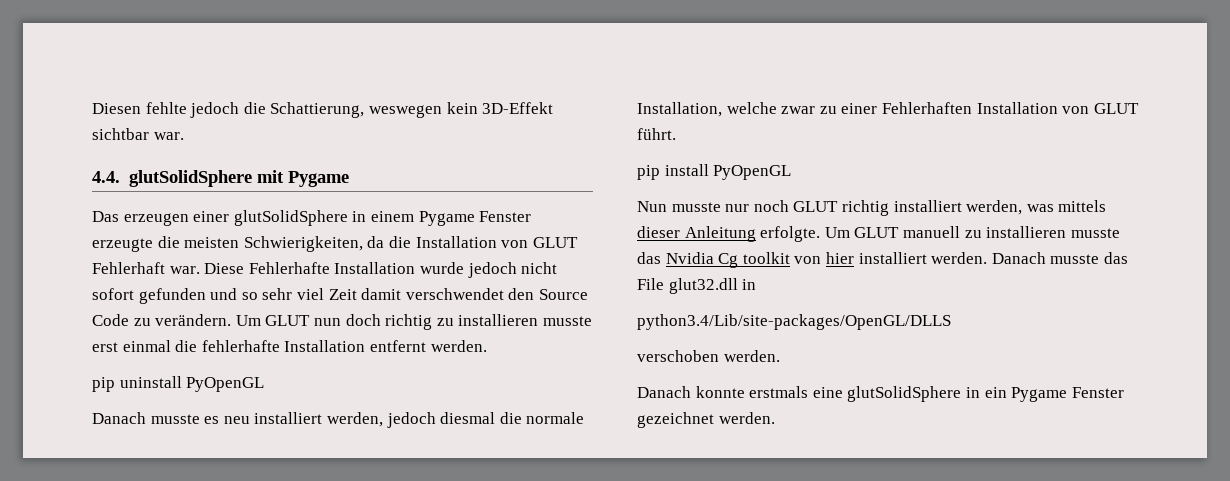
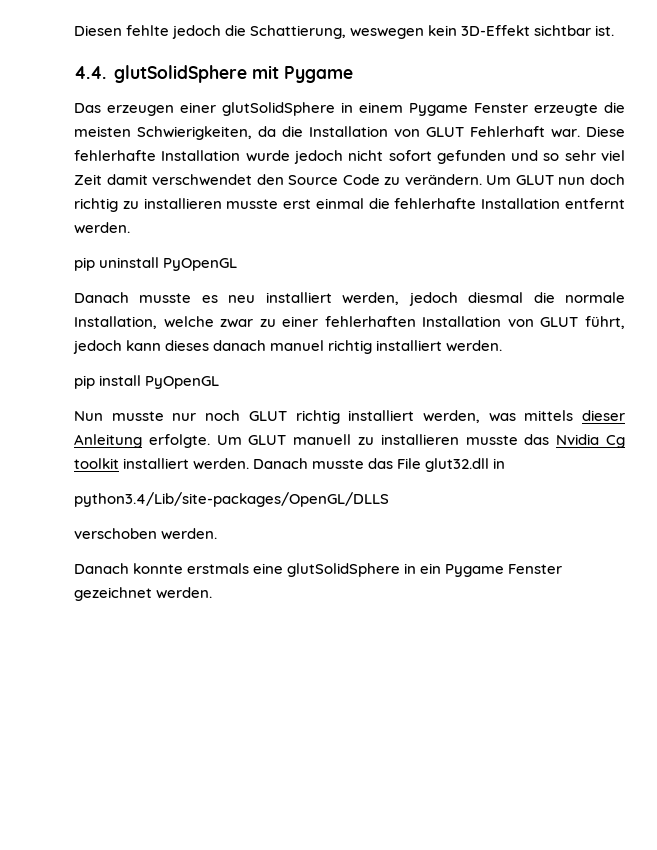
- Diesen fehlte jedoch die Schattierung, weswegen kein 3D-Effekt sichtbar war.
+ Diesen fehlte jedoch die Schattierung, weswegen kein 3D-Effekt sichtbar ist.
- Diese Fehlerhafte Installation wurde jedoch nicht sofort gefunden und so sehr viel Zeit damit verschwendet den Source Code zu verändern.
+ Diese fehlerhafte Installation wurde jedoch nicht sofort gefunden und so sehr viel Zeit damit verschwendet den Source Code zu verändern.
- Danach musste es neu installiert werden, jedoch diesmal die normale Installation, welche zwar zu einer Fehlerhaften Installation von GLUT führt.
+ Danach musste es neu installiert werden, jedoch diesmal die normale Installation, welche zwar zu einer fehlerhaften Installation von GLUT führt, jedoch kann dieses danach manuel richtig installiert werden.
- Um GLUT manuell zu installieren musste das Nvidia Cg toolkit von hier installiert werden.
+ Um GLUT manuell zu installieren musste das Nvidia Cg toolkit installiert werden.

